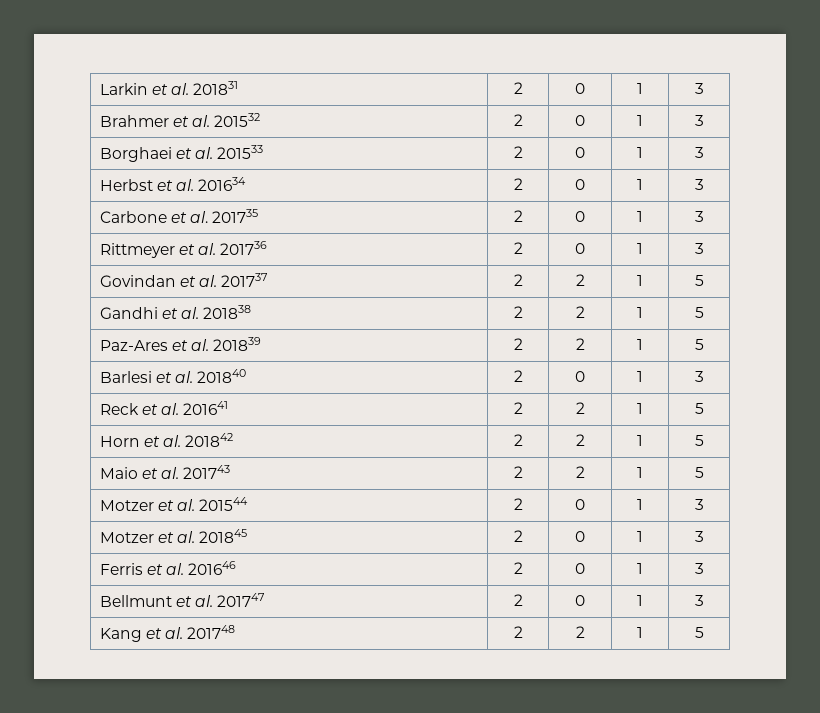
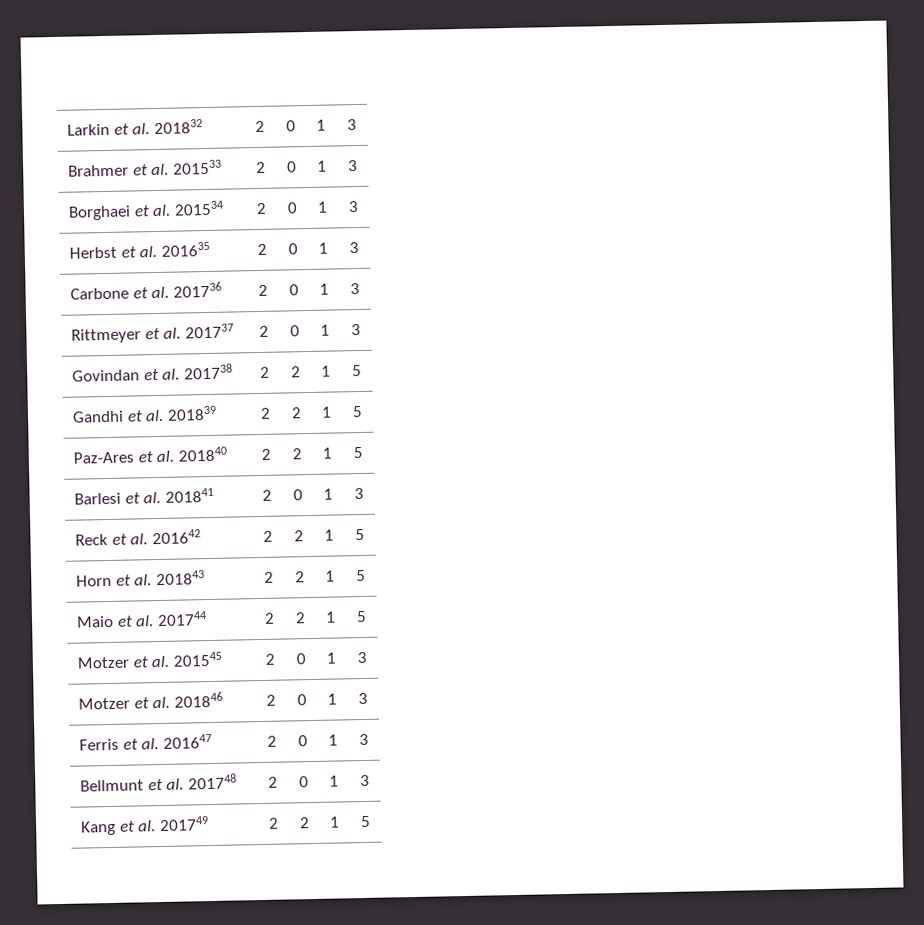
- Larkin et al. 201831 | 2 | 0 | 1 | 3
+ Larkin et al. 201832 | 2 | 0 | 1 | 3
- Brahmer et al. 201532 | 2 | 0 | 1 | 3
+ Brahmer et al. 201533 | 2 | 0 | 1 | 3
- Borghaei et al. 201533 | 2 | 0 | 1 | 3
+ Borghaei et al. 201534 | 2 | 0 | 1 | 3
- Herbst et al. 201634 | 2 | 0 | 1 | 3
+ Herbst et al. 201635 | 2 | 0 | 1 | 3
- Carbone et al. 201735 | 2 | 0 | 1 | 3
+ Carbone et al. 201736 | 2 | 0 | 1 | 3
- Rittmeyer et al. 201736 | 2 | 0 | 1 | 3
+ Rittmeyer et al. 201737 | 2 | 0 | 1 | 3
- Govindan et al. 201737 | 2 | 2 | 1 | 5
+ Govindan et al. 201738 | 2 | 2 | 1 | 5
- Gandhi et al. 201838 | 2 | 2 | 1 | 5
+ Gandhi et al. 201839 | 2 | 2 | 1 | 5
- Paz-Ares et al. 201839 | 2 | 2 | 1 | 5
+ Paz-Ares et al. 201840 | 2 | 2 | 1 | 5
- Barlesi et al. 201840 | 2 | 0 | 1 | 3
+ Barlesi et al. 201841 | 2 | 0 | 1 | 3
- Reck et al. 201641 | 2 | 2 | 1 | 5
+ Reck et al. 201642 | 2 | 2 | 1 | 5
- Horn et al. 201842 | 2 | 2 | 1 | 5
+ Horn et al. 201843 | 2 | 2 | 1 | 5
- Maio et al. 201743 | 2 | 2 | 1 | 5
+ Maio et al. 201744 | 2 | 2 | 1 | 5
- Motzer et al. 201544 | 2 | 0 | 1 | 3
+ Motzer et al. 201545 | 2 | 0 | 1 | 3
- Motzer et al. 201845 | 2 | 0 | 1 | 3
+ Motzer et al. 201846 | 2 | 0 | 1 | 3
- Ferris et al. 201646 | 2 | 0 | 1 | 3
+ Ferris et al. 201647 | 2 | 0 | 1 | 3
- Bellmunt et al. 201747 | 2 | 0 | 1 | 3
+ Bellmunt et al. 201748 | 2 | 0 | 1 | 3
- Kang et al. 201748 | 2 | 2 | 1 | 5
+ Kang et al. 201749 | 2 | 2 | 1 | 5

